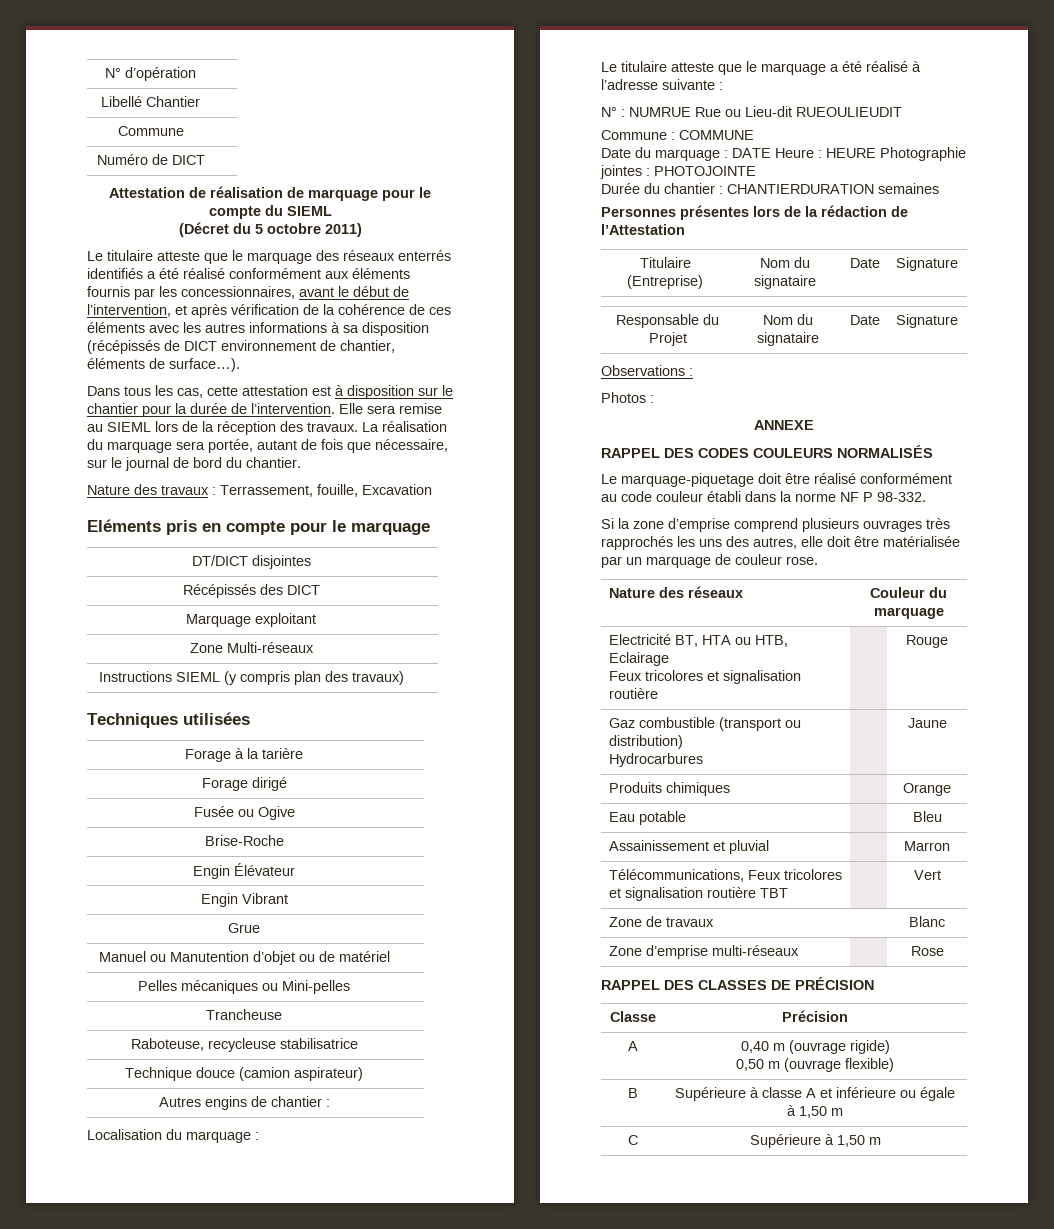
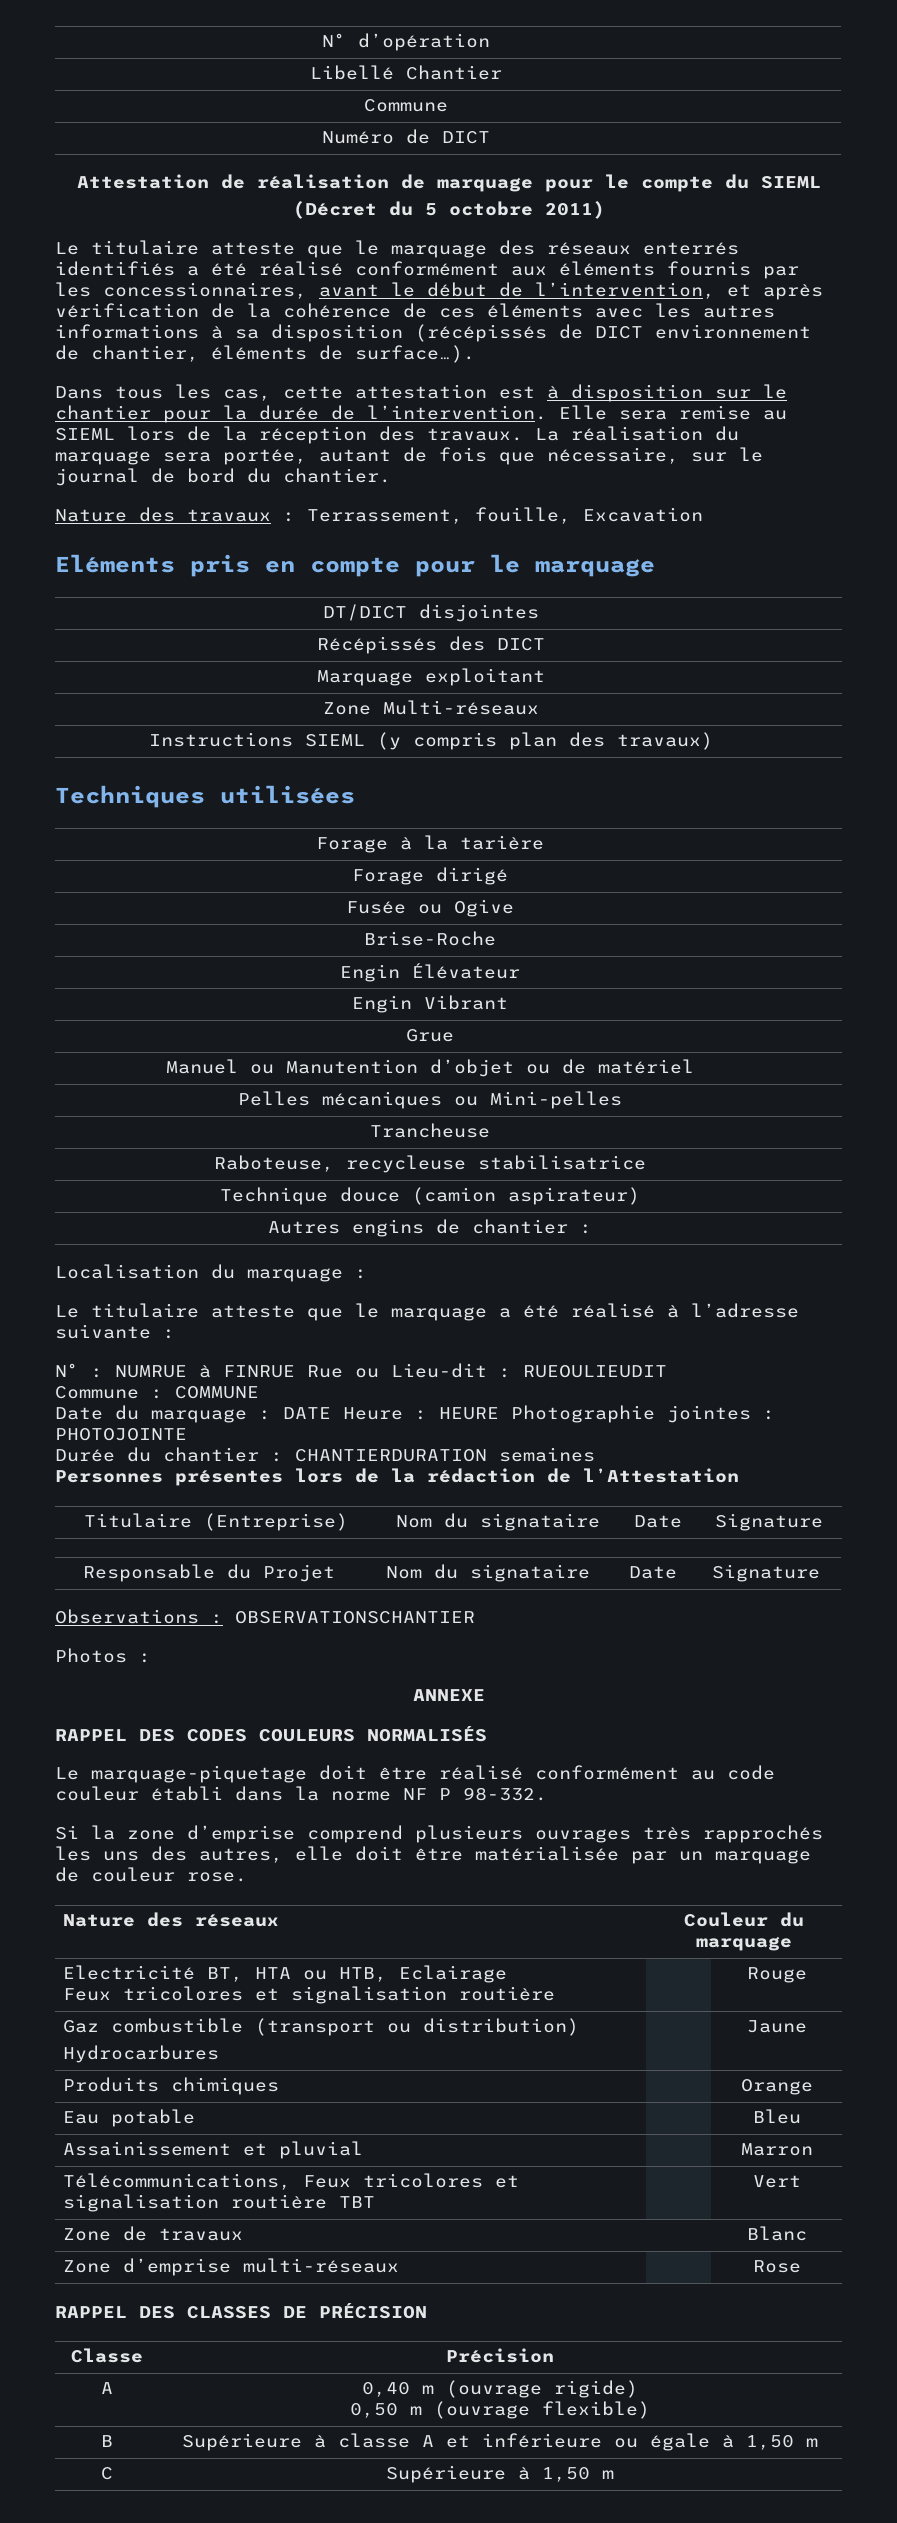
- N° : NUMRUE Rue ou Lieu-dit RUEOULIEUDIT
+ N° : NUMRUE à FINRUE Rue ou Lieu-dit : RUEOULIEUDIT
- Observations :
+ Observations : OBSERVATIONSCHANTIER

